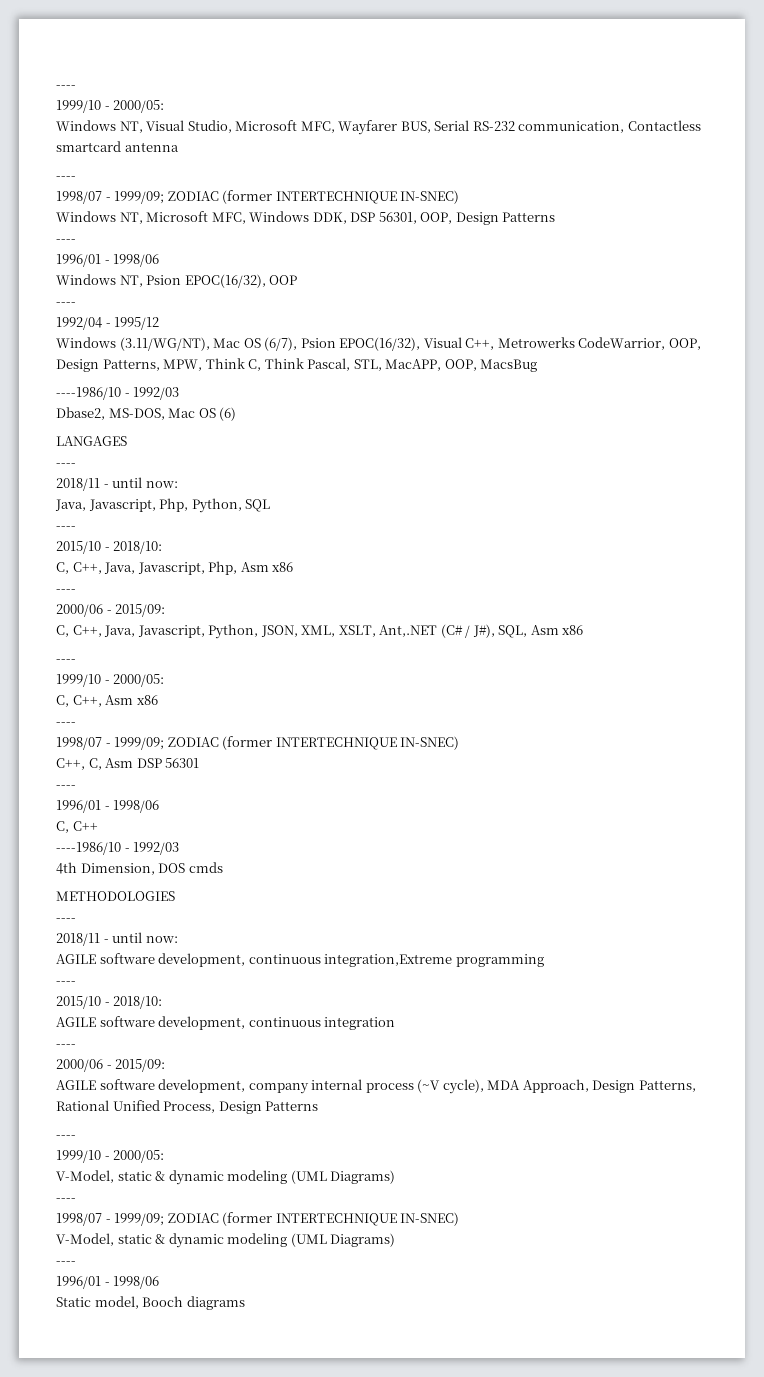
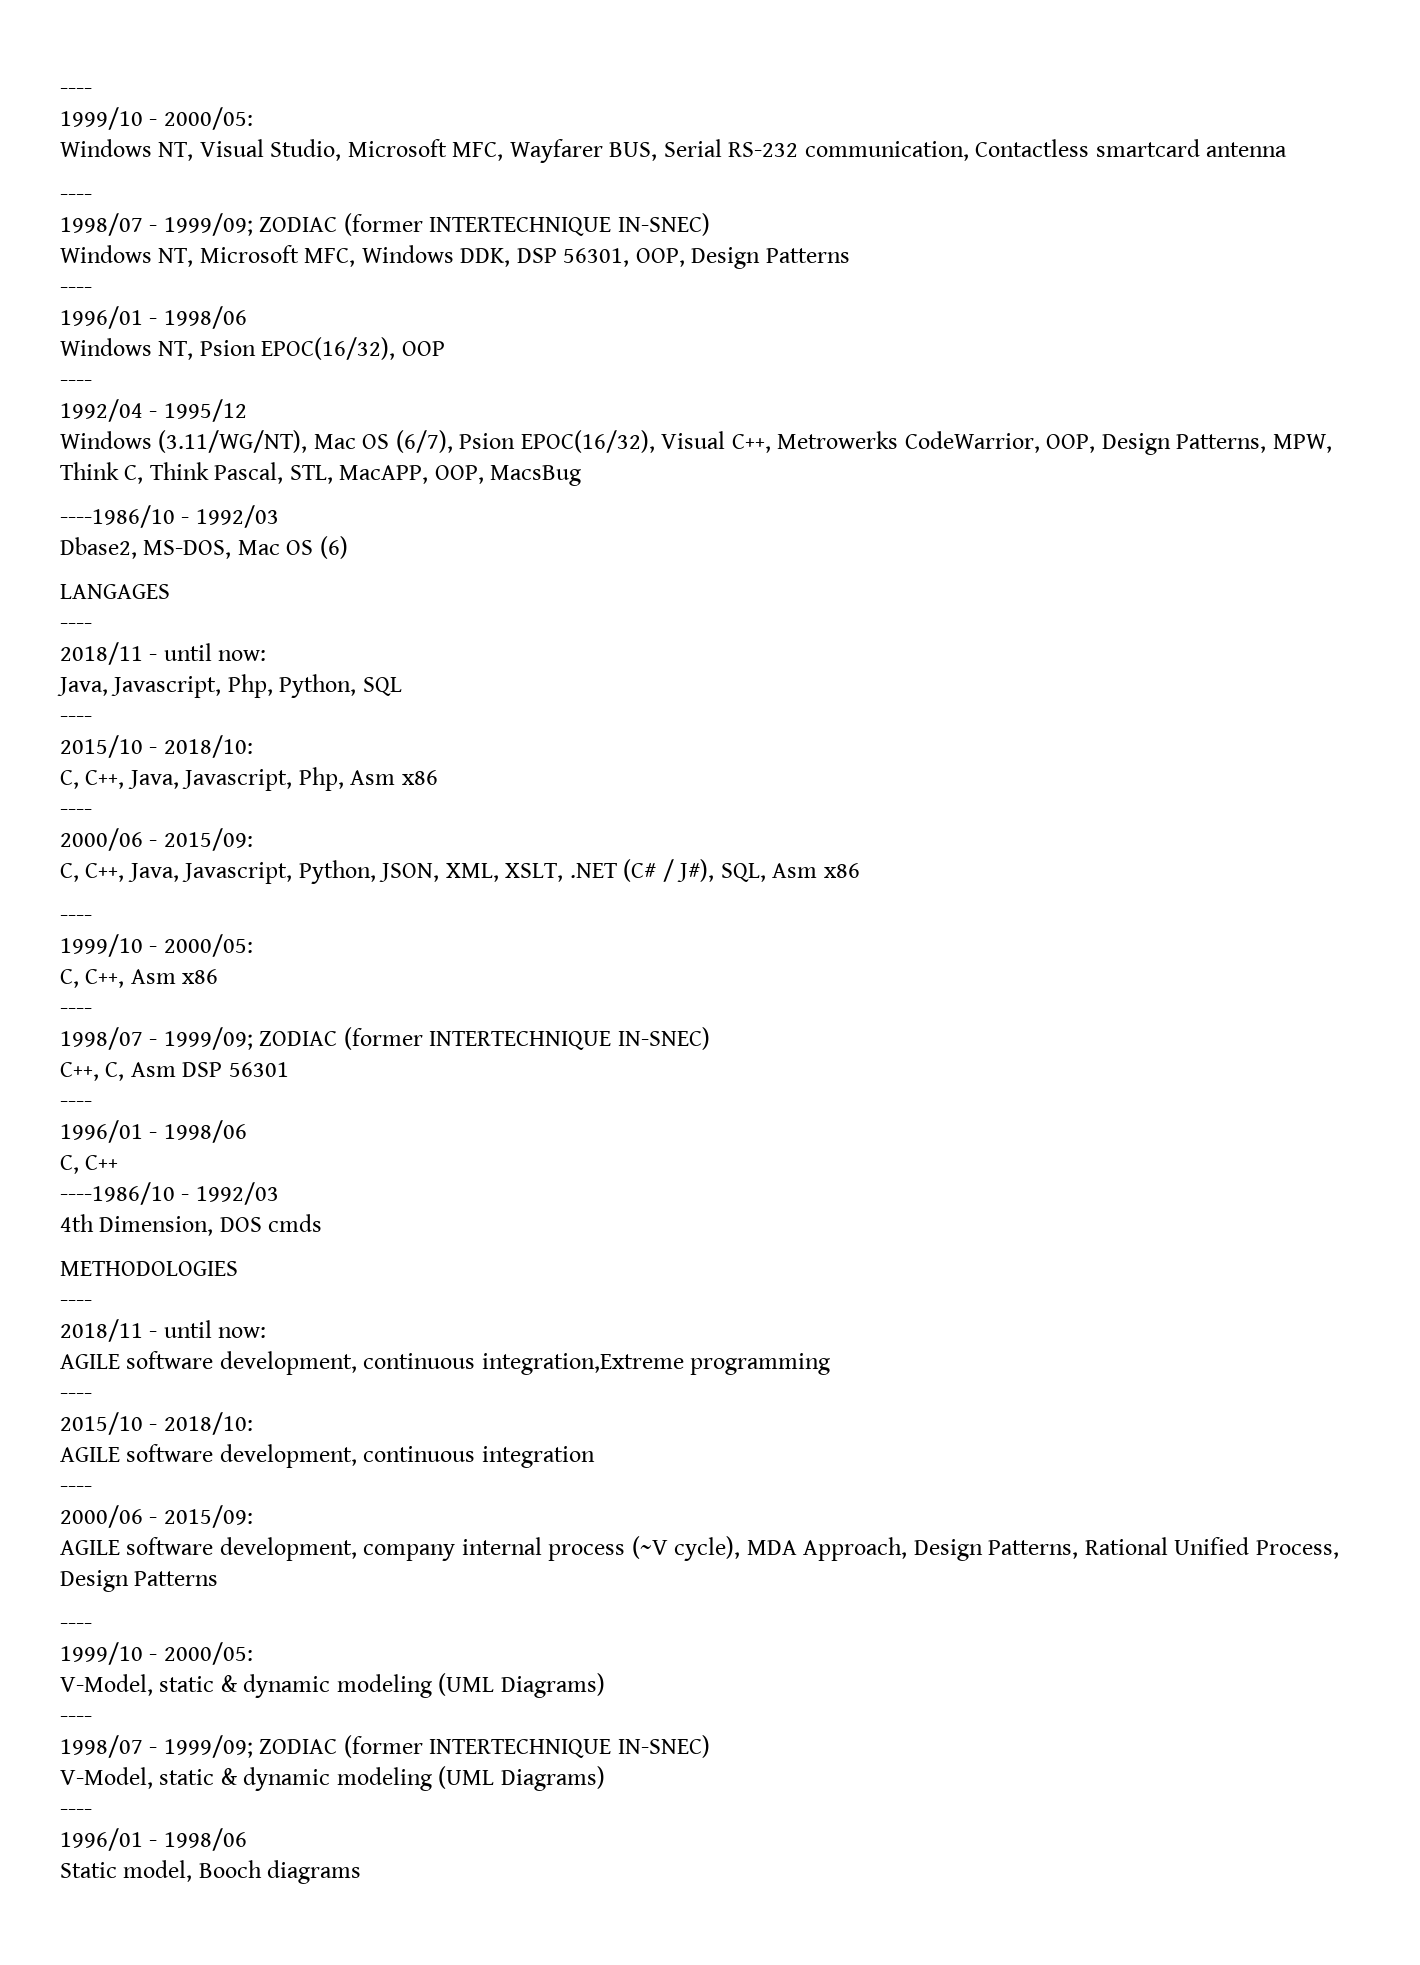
- C, C++, Java, Javascript, Python, JSON, XML, XSLT, Ant,.NET (C# / J#), SQL, Asm x86
+ C, C++, Java, Javascript, Python, JSON, XML, XSLT, .NET (C# / J#), SQL, Asm x86

